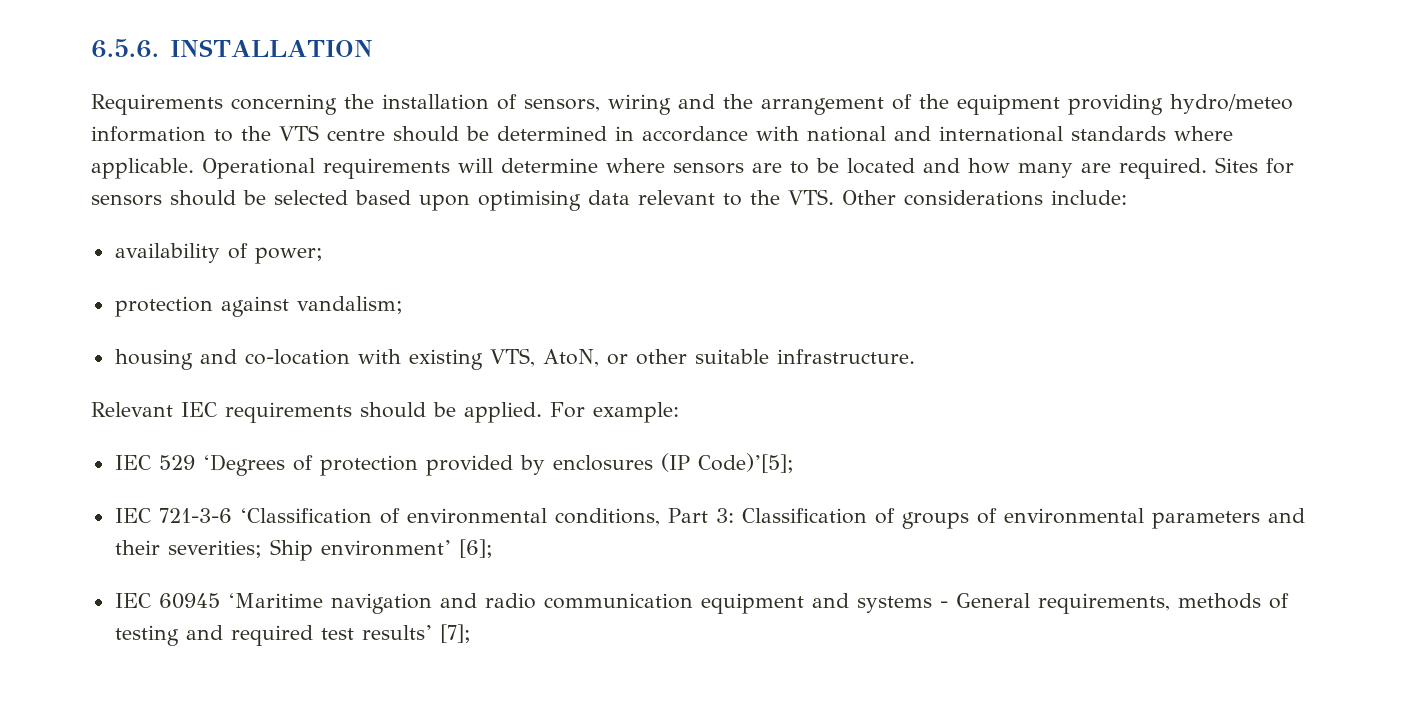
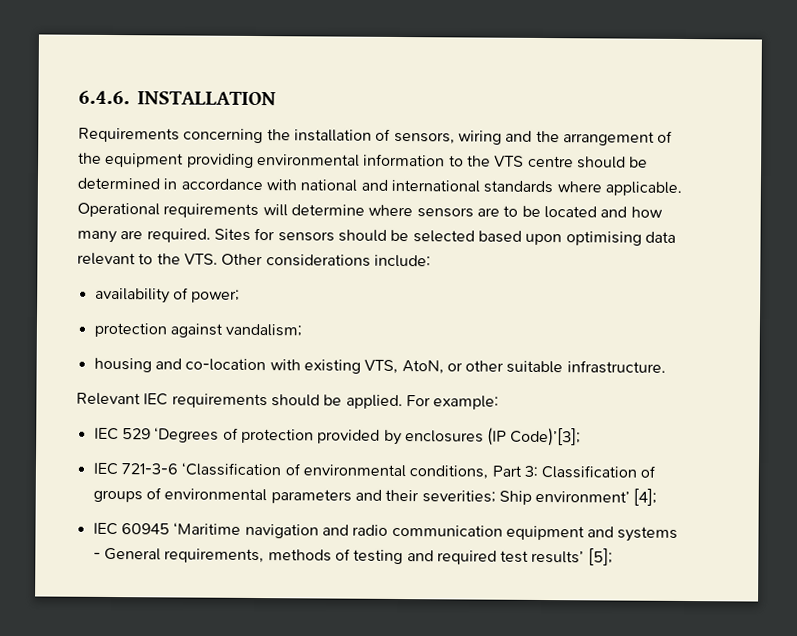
- 6.5.6. INSTALLATION
+ 6.4.6. INSTALLATION
- Requirements concerning the installation of sensors, wiring and the arrangement of the equipment providing hydro/meteo information to the VTS centre should be determined in accordance with national and international standards where applicable.
+ Requirements concerning the installation of sensors, wiring and the arrangement of the equipment providing environmental information to the VTS centre should be determined in accordance with national and international standards where applicable.
- IEC 529 ‘Degrees of protection provided by enclosures (IP Code)’[5];
+ IEC 529 ‘Degrees of protection provided by enclosures (IP Code)’[3];
- IEC 721-3-6 ‘Classification of environmental conditions, Part 3: Classification of groups of environmental parameters and their severities; Ship environment’ [6];
+ IEC 721-3-6 ‘Classification of environmental conditions, Part 3: Classification of groups of environmental parameters and their severities; Ship environment’ [4];
- IEC 60945 ‘Maritime navigation and radio communication equipment and systems - General requirements, methods of testing and required test results’ [7];
+ IEC 60945 ‘Maritime navigation and radio communication equipment and systems - General requirements, methods of testing and required test results’ [5];

